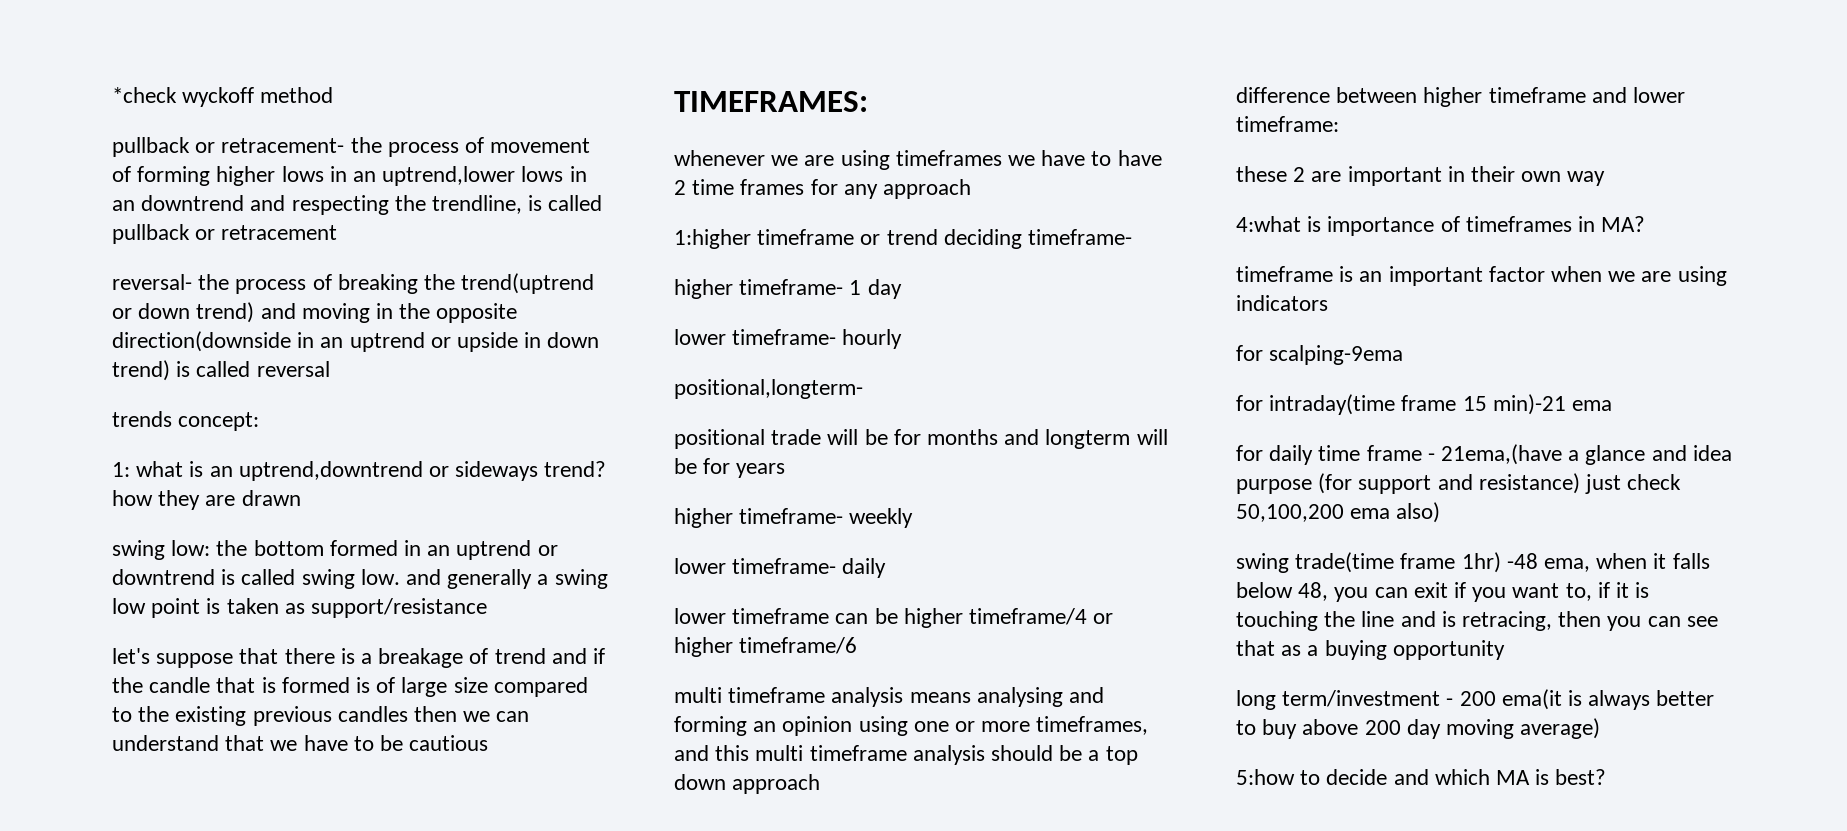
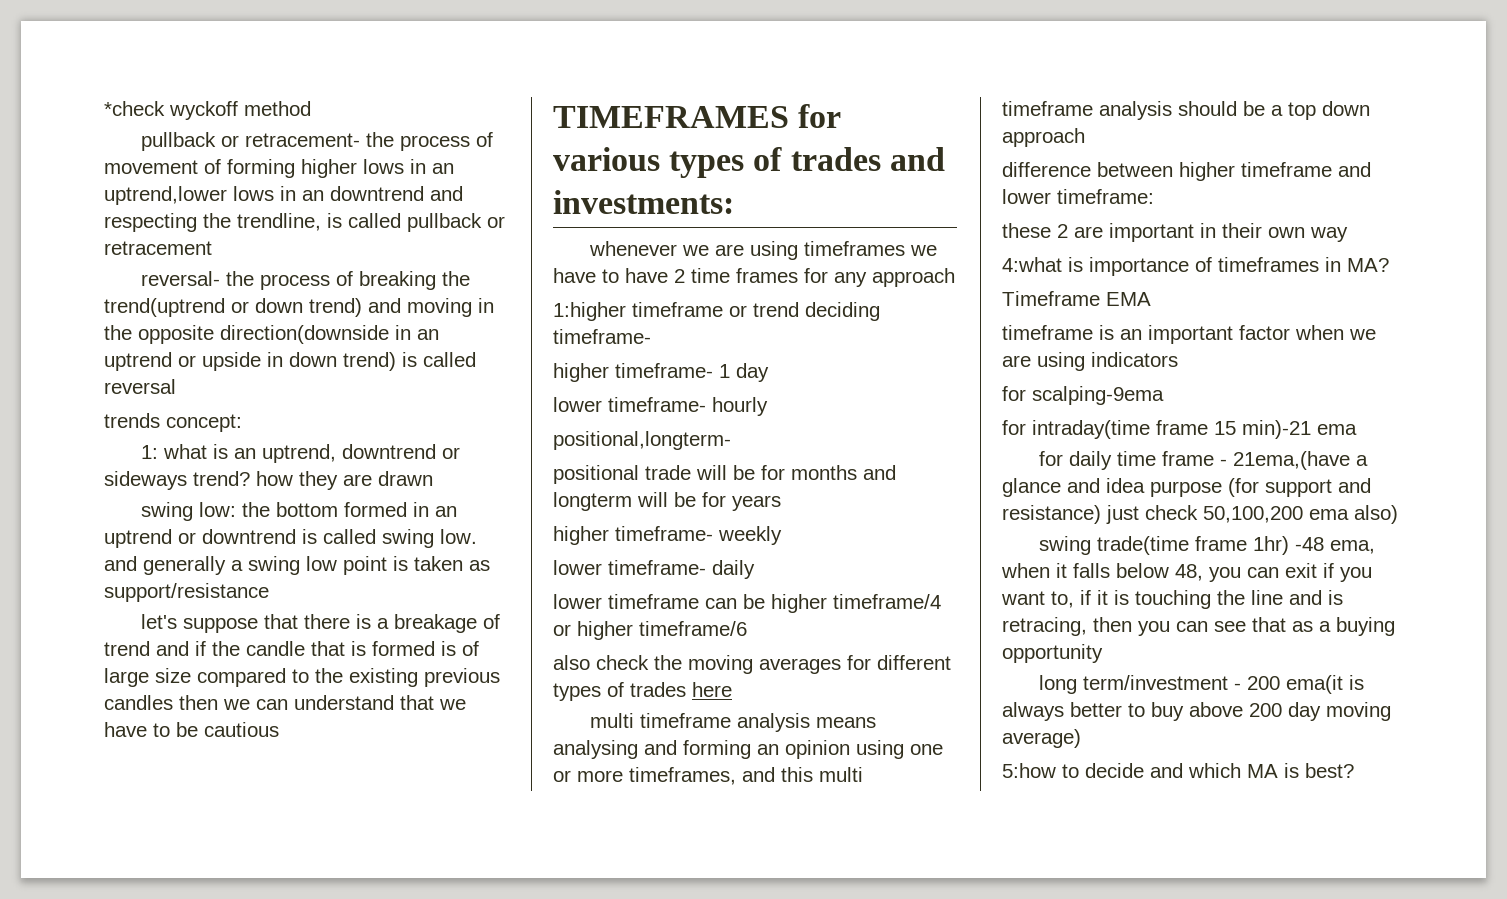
- 1: what is an uptrend,downtrend or sideways trend? how they are drawn
+ 1: what is an uptrend, downtrend or sideways trend? how they are drawn
- TIMEFRAMES:
+ TIMEFRAMES for various types of trades and investments:
+ also check the moving averages for different types of trades here
+ Timeframe EMA

